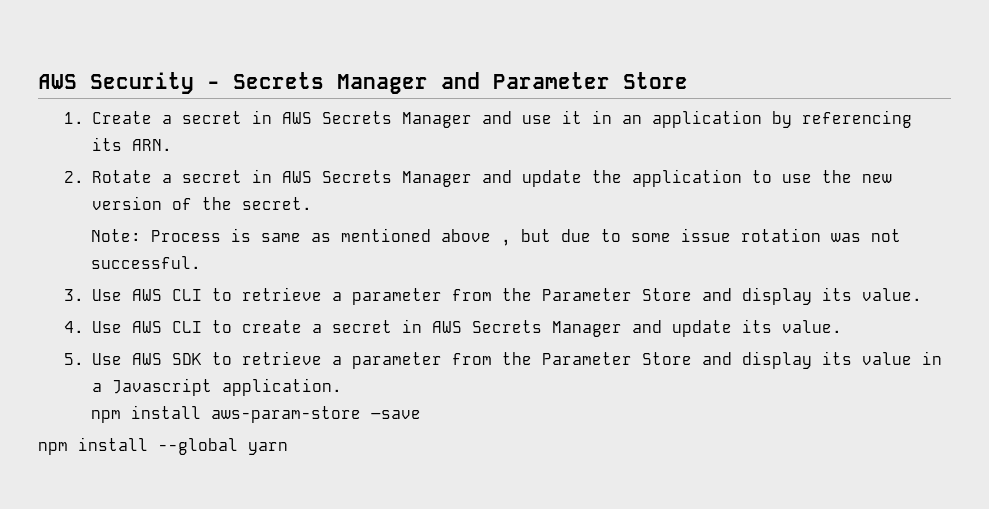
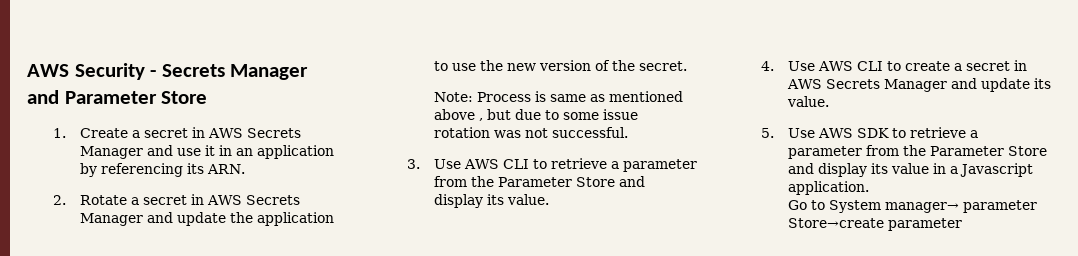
- npm install aws-param-store –save
- npm install --global yarn
+ Go to System manager→ parameter Store→create parameter

